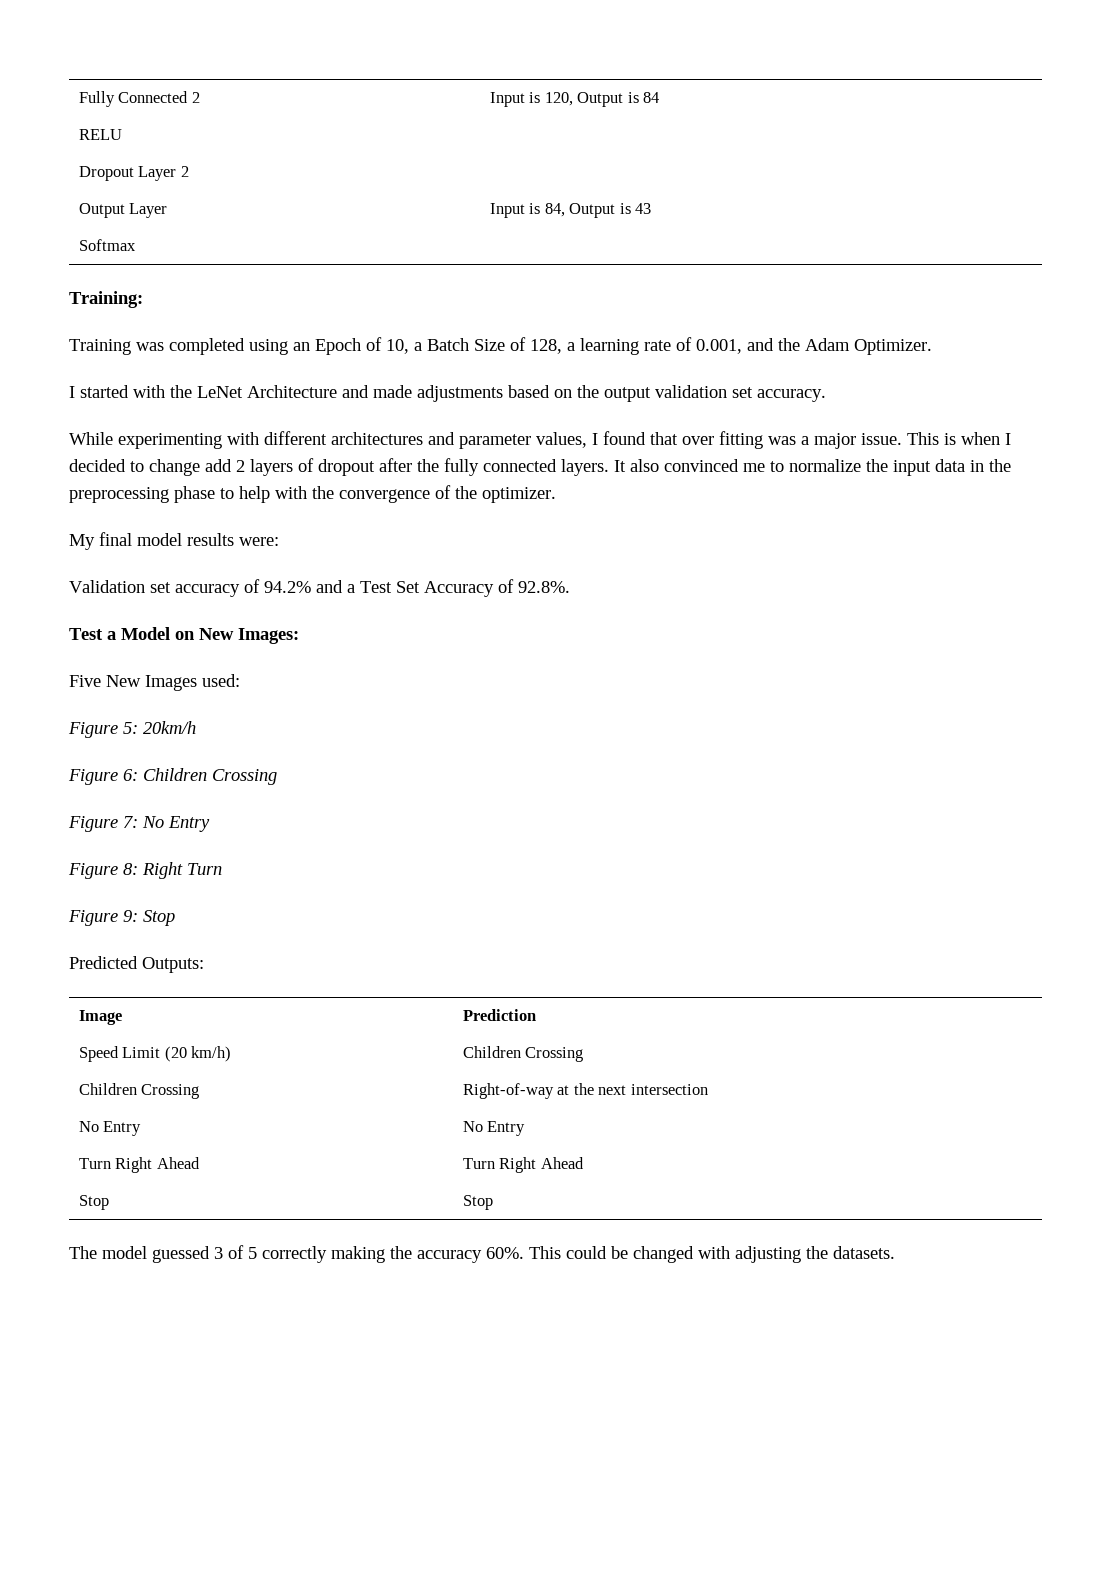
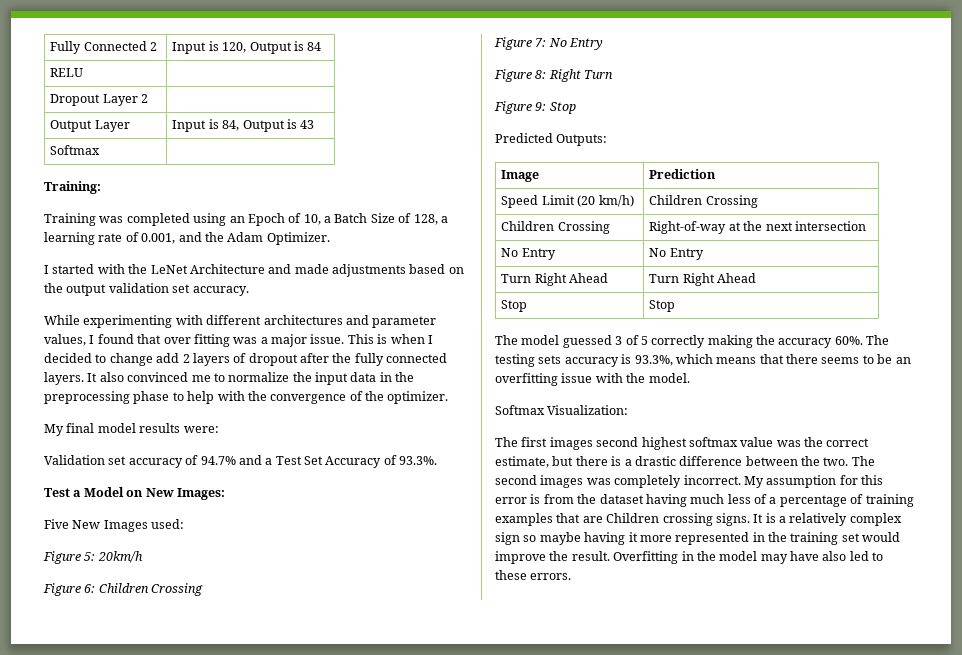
- Validation set accuracy of 94.2% and a Test Set Accuracy of 92.8%.
+ Validation set accuracy of 94.7% and a Test Set Accuracy of 93.3%.
- This could be changed with adjusting the datasets.
+ The testing sets accuracy is 93.3%, which means that there seems to be an overfitting issue with the model.
+ Softmax Visualization:
+ The first images second highest softmax value was the correct estimate, but there is a drastic difference between the two. The second images was completely incorrect. My assumption for this error is from the dataset having much less of a percentage of training examples that are Children crossing signs. It is a relatively complex sign so maybe having it more represented in the training set would improve the result. Overfitting in the model may have also led to these errors.

